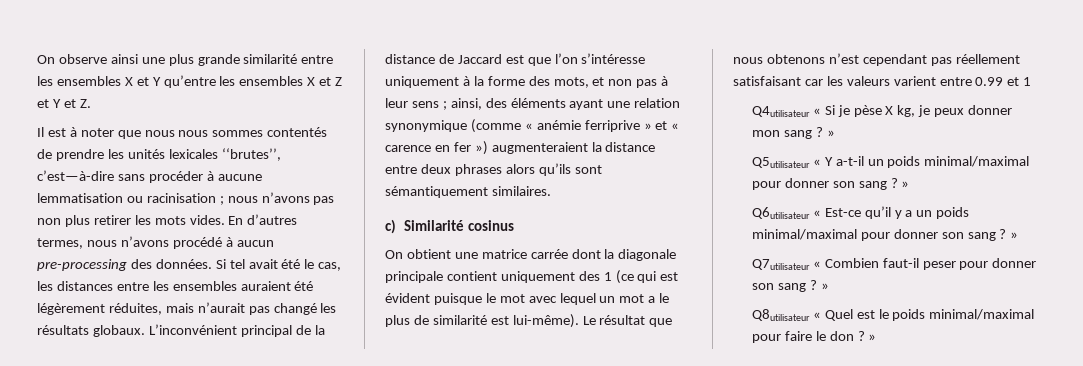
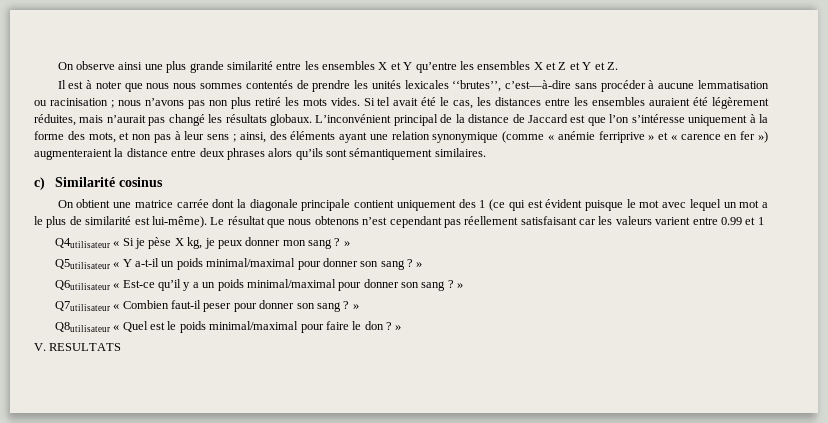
- Il est à noter que nous nous sommes contentés de prendre les unités lexicales ‘‘brutes’’, c’est—à-dire sans procéder à aucune lemmatisation ou racinisation ; nous n’avons pas non plus retirer les mots vides.
+ Il est à noter que nous nous sommes contentés de prendre les unités lexicales ‘‘brutes’’, c’est—à-dire sans procéder à aucune lemmatisation ou racinisation ; nous n’avons pas non plus retiré les mots vides.
- En d’autres termes, nous n’avons procédé à aucun pre-processing des données.
+ V. RESULTATS

